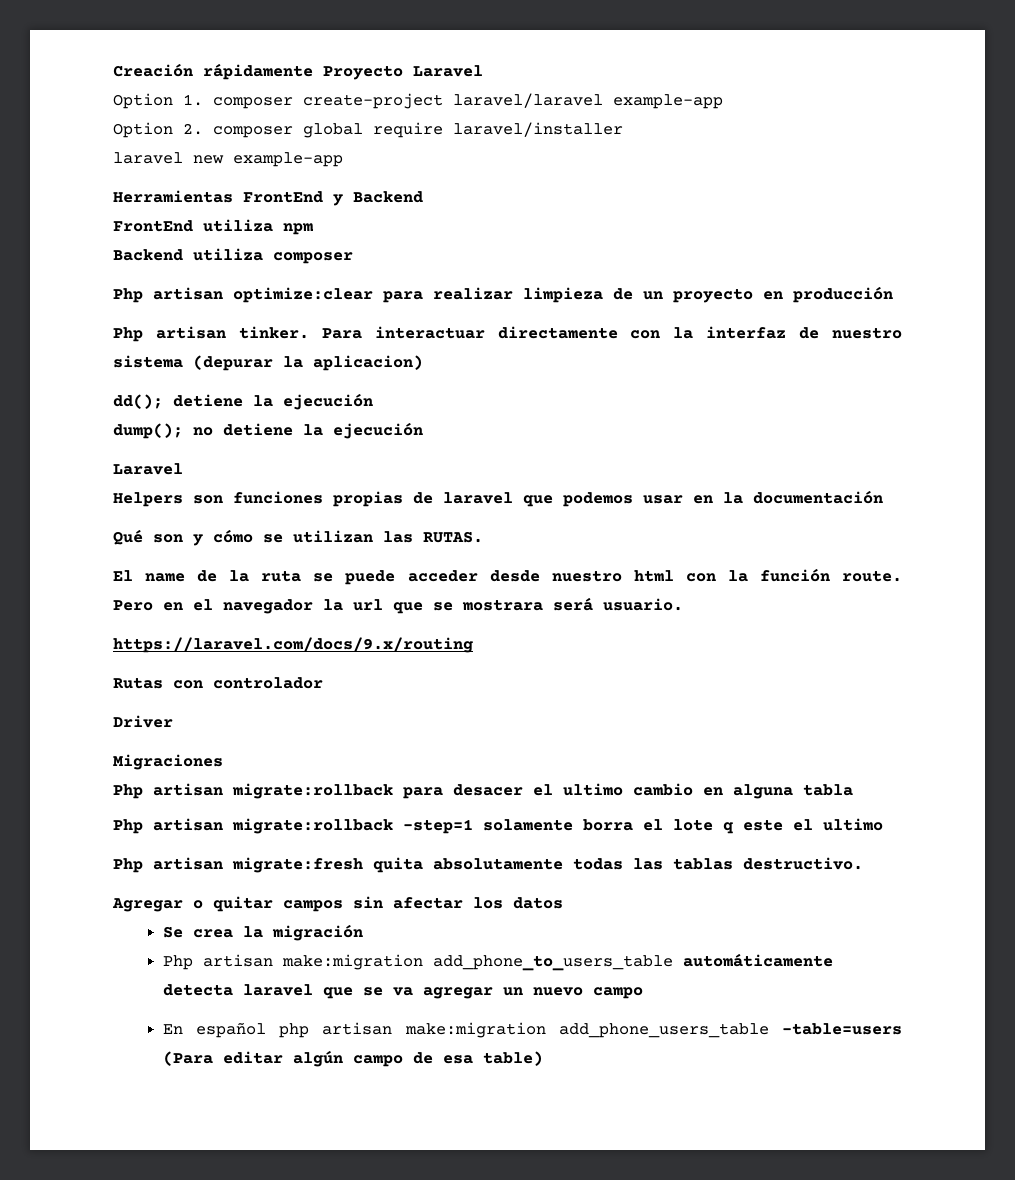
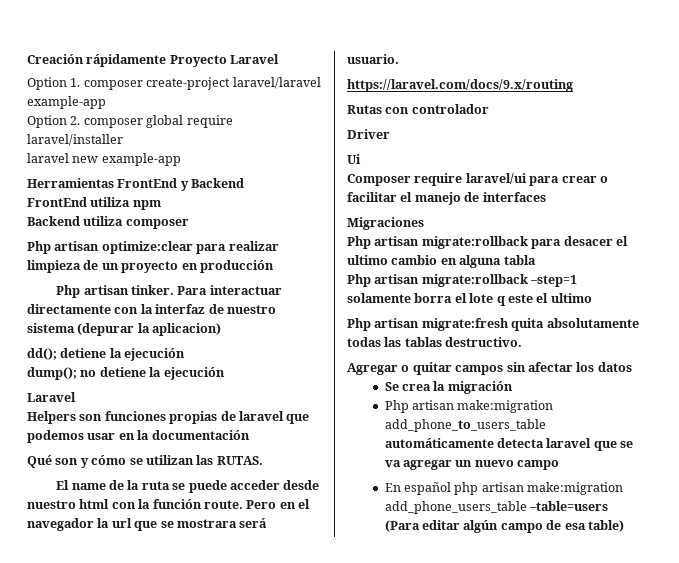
+ Ui
+ Composer require laravel/ui para crear o facilitar el manejo de interfaces

